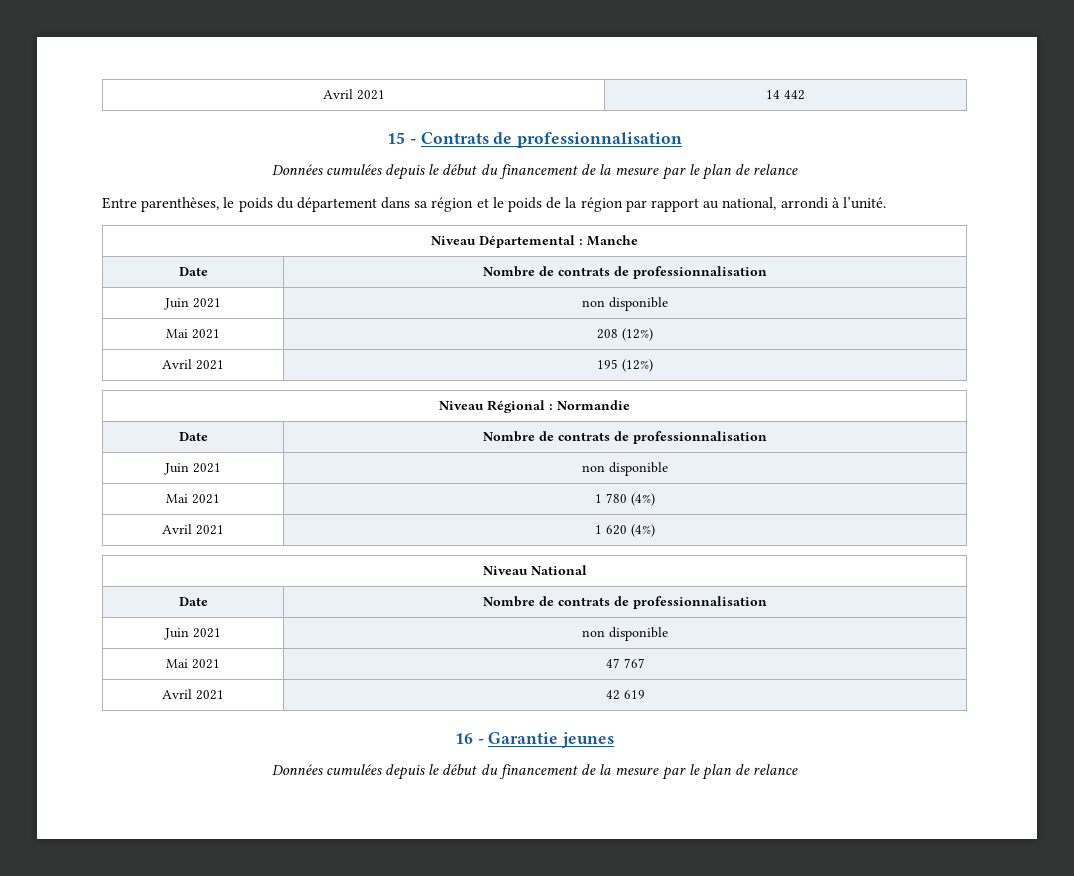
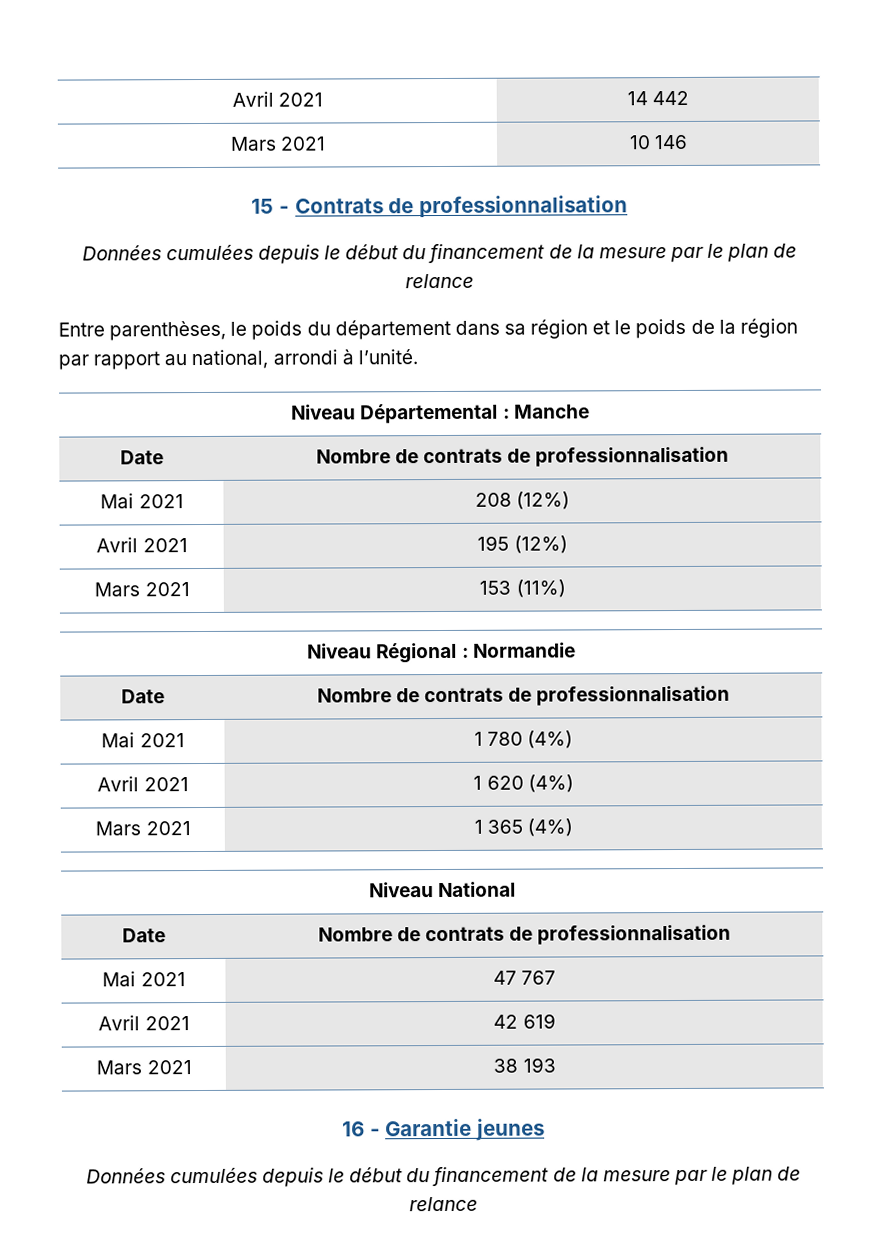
+ Mars 2021 | 10 146
  Niveau Départemental : Manche
  Date | Nombre de contrats de professionnalisation
- Juin 2021 | non disponible
+ Mars 2021 | 153 (11%)
  Niveau Régional : Normandie
  Date | Nombre de contrats de professionnalisation
- Juin 2021 | non disponible
+ Mars 2021 | 1 365 (4%)
  Niveau National
  Date | Nombre de contrats de professionnalisation
- Juin 2021 | non disponible
+ Mars 2021 | 38 193

